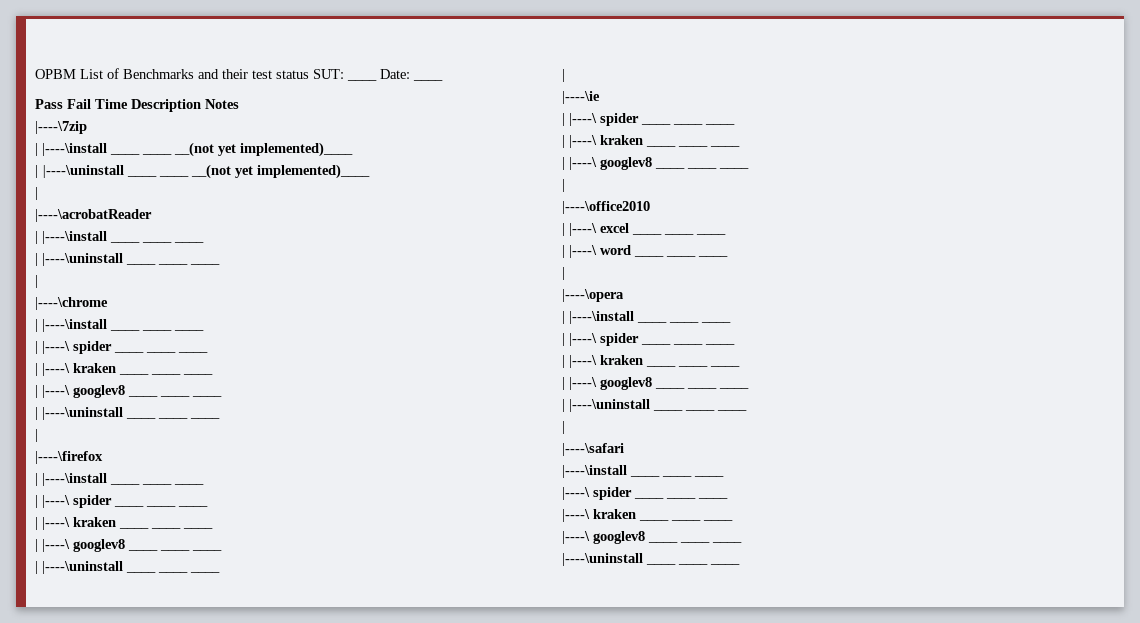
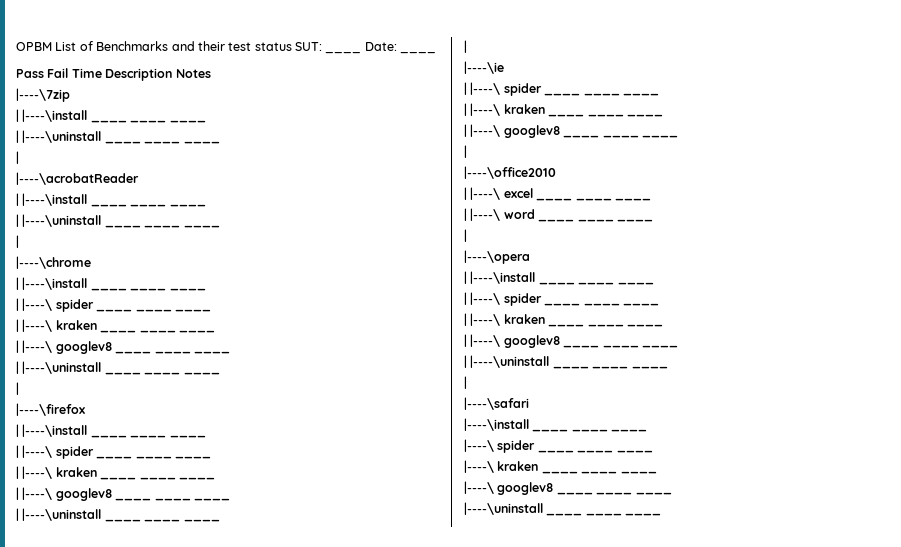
  |----\7zip
- | |----\install ____ ____ __(not yet implemented)____
- | |----\uninstall ____ ____ __(not yet implemented)____
+ | |----\install ____ ____ ____
+ | |----\uninstall ____ ____ ____

